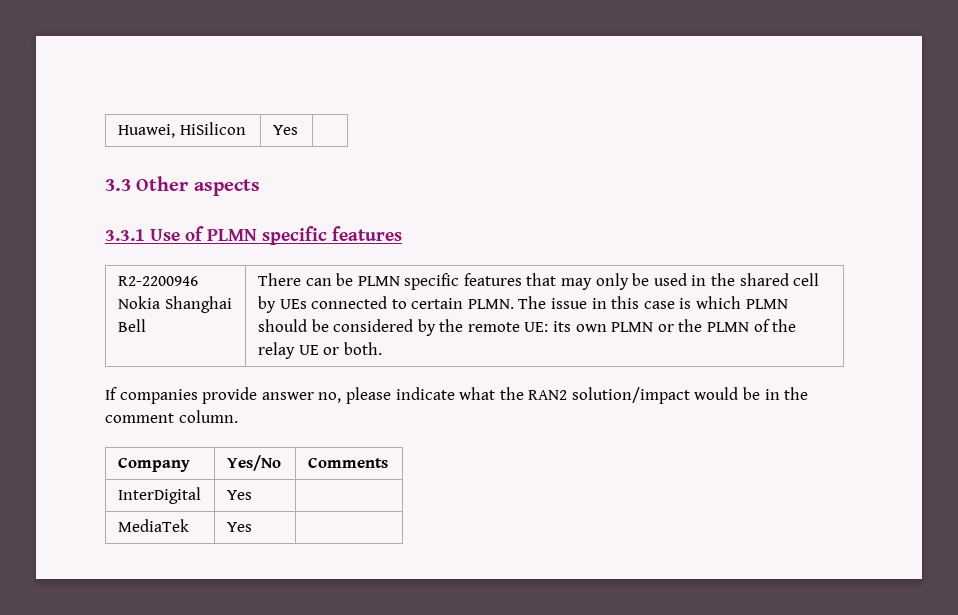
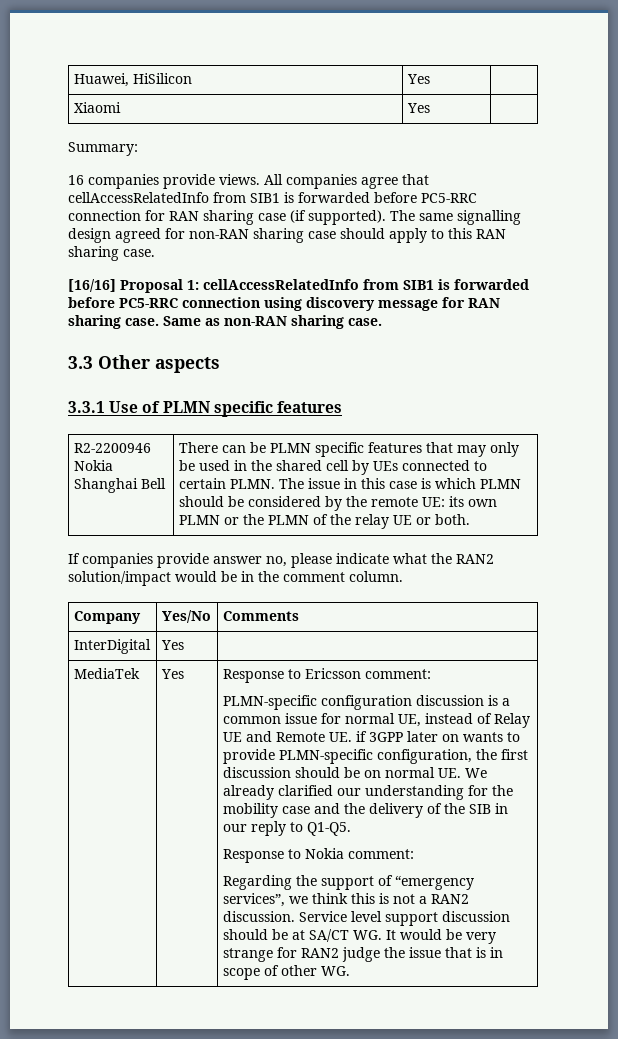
+ Xiaomi | Yes |
+ Summary:
+ 16 companies provide views. All companies agree that cellAccessRelatedInfo from SIB1 is forwarded before PC5-RRC connection for RAN sharing case (if supported). The same signalling design agreed for non-RAN sharing case should apply to this RAN sharing case.
+ [16/16] Proposal 1: cellAccessRelatedInfo from SIB1 is forwarded before PC5-RRC connection using discovery message for RAN sharing case. Same as non-RAN sharing case.
+ Response to Ericsson comment:
+ PLMN-specific configuration discussion is a common issue for normal UE, instead of Relay UE and Remote UE. if 3GPP later on wants to provide PLMN-specific configuration, the first discussion should be on normal UE. We already clarified our understanding for the mobility case and the delivery of the SIB in our reply to Q1-Q5.
+ Response to Nokia comment:
+ Regarding the support of “emergency services”, we think this is not a RAN2 discussion. Service level support discussion should be at SA/CT WG. It would be very strange for RAN2 judge the issue that is in scope of other WG.

